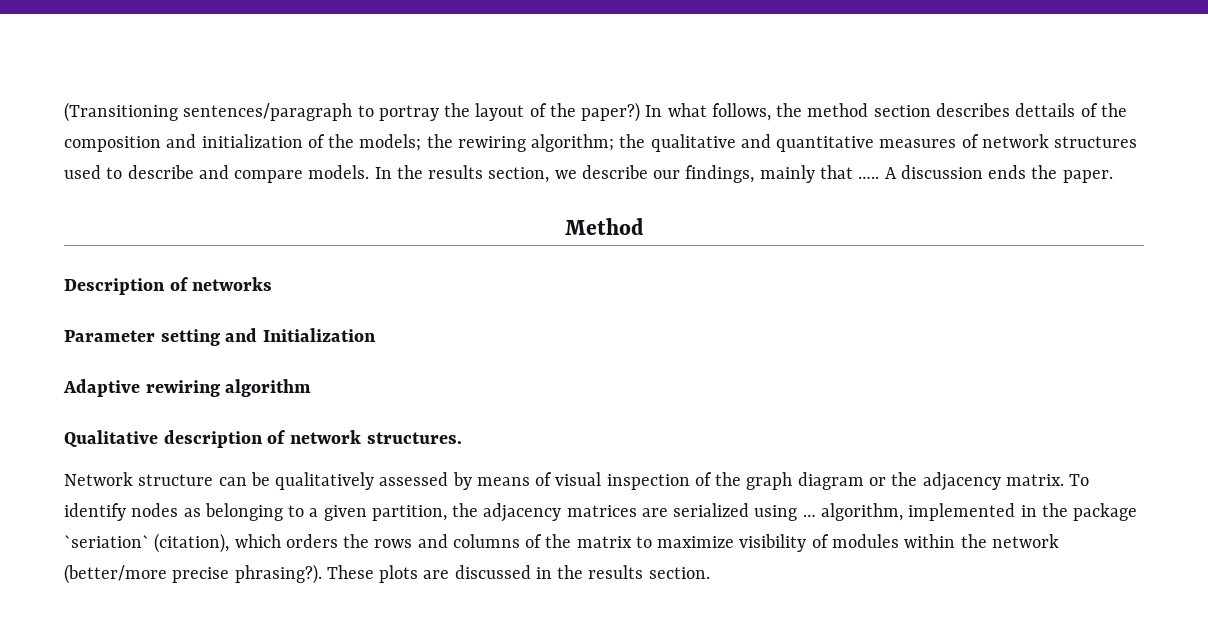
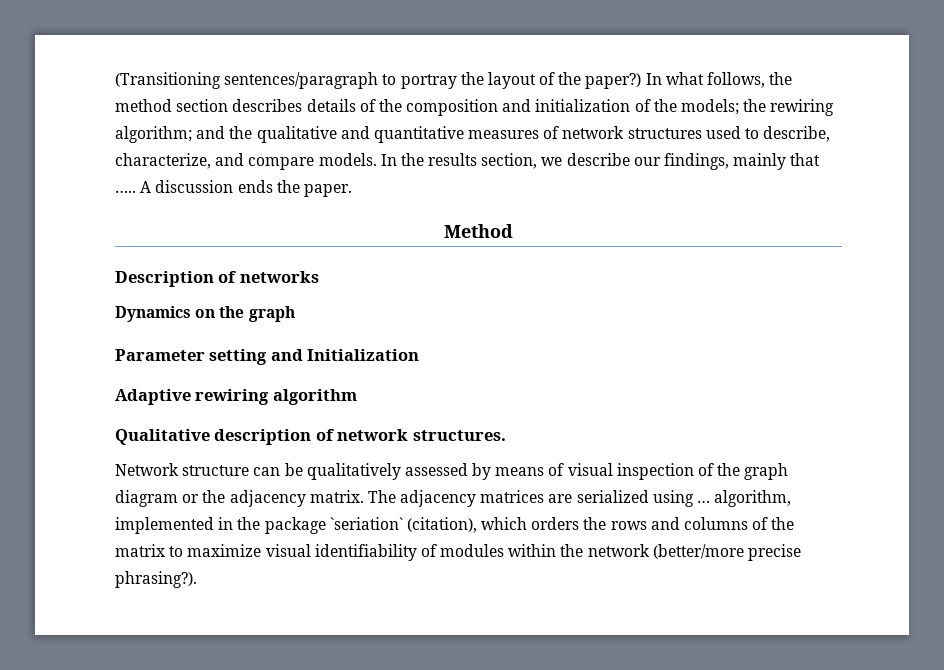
- In what follows, the method section describes dettails of the composition and initialization of the models; the rewiring algorithm; the qualitative and quantitative measures of network structures used to describe and compare models.
+ In what follows, the method section describes details of the composition and initialization of the models; the rewiring algorithm; and the qualitative and quantitative measures of network structures used to describe, characterize, and compare models.
+ Dynamics on the graph
- To identify nodes as belonging to a given partition, the adjacency matrices are serialized using … algorithm, implemented in the package `seriation` (citation), which orders the rows and columns of the matrix to maximize visibility of modules within the network (better/more precise phrasing?). These plots are discussed in the results section.
+ The adjacency matrices are serialized using … algorithm, implemented in the package `seriation` (citation), which orders the rows and columns of the matrix to maximize visual identifiability of modules within the network (better/more precise phrasing?).

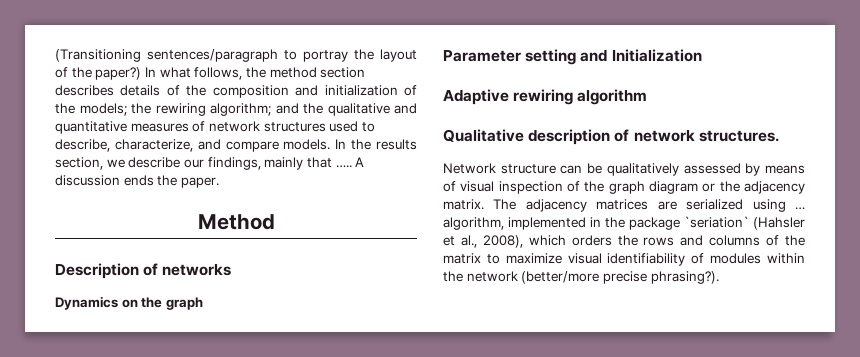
- The adjacency matrices are serialized using … algorithm, implemented in the package `seriation` (citation), which orders the rows and columns of the matrix to maximize visual identifiability of modules within the network (better/more precise phrasing?).
+ The adjacency matrices are serialized using … algorithm, implemented in the package `seriation` (Hahsler et al., 2008), which orders the rows and columns of the matrix to maximize visual identifiability of modules within the network (better/more precise phrasing?).

